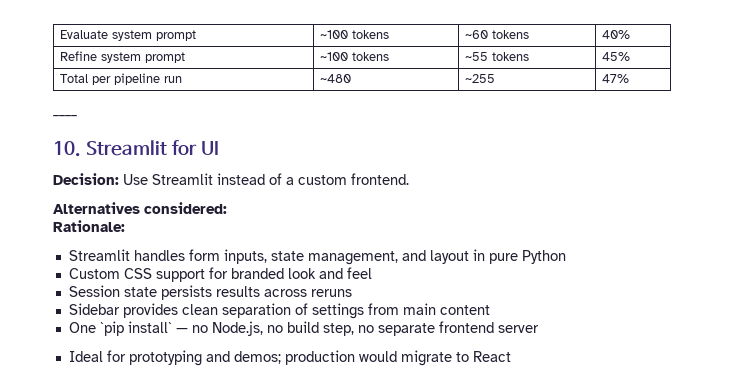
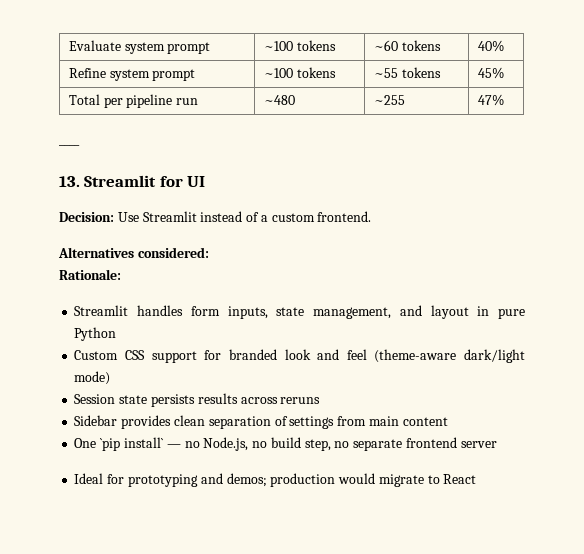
- 10. Streamlit for UI
+ 13. Streamlit for UI
- Custom CSS support for branded look and feel
+ Custom CSS support for branded look and feel (theme-aware dark/light mode)

